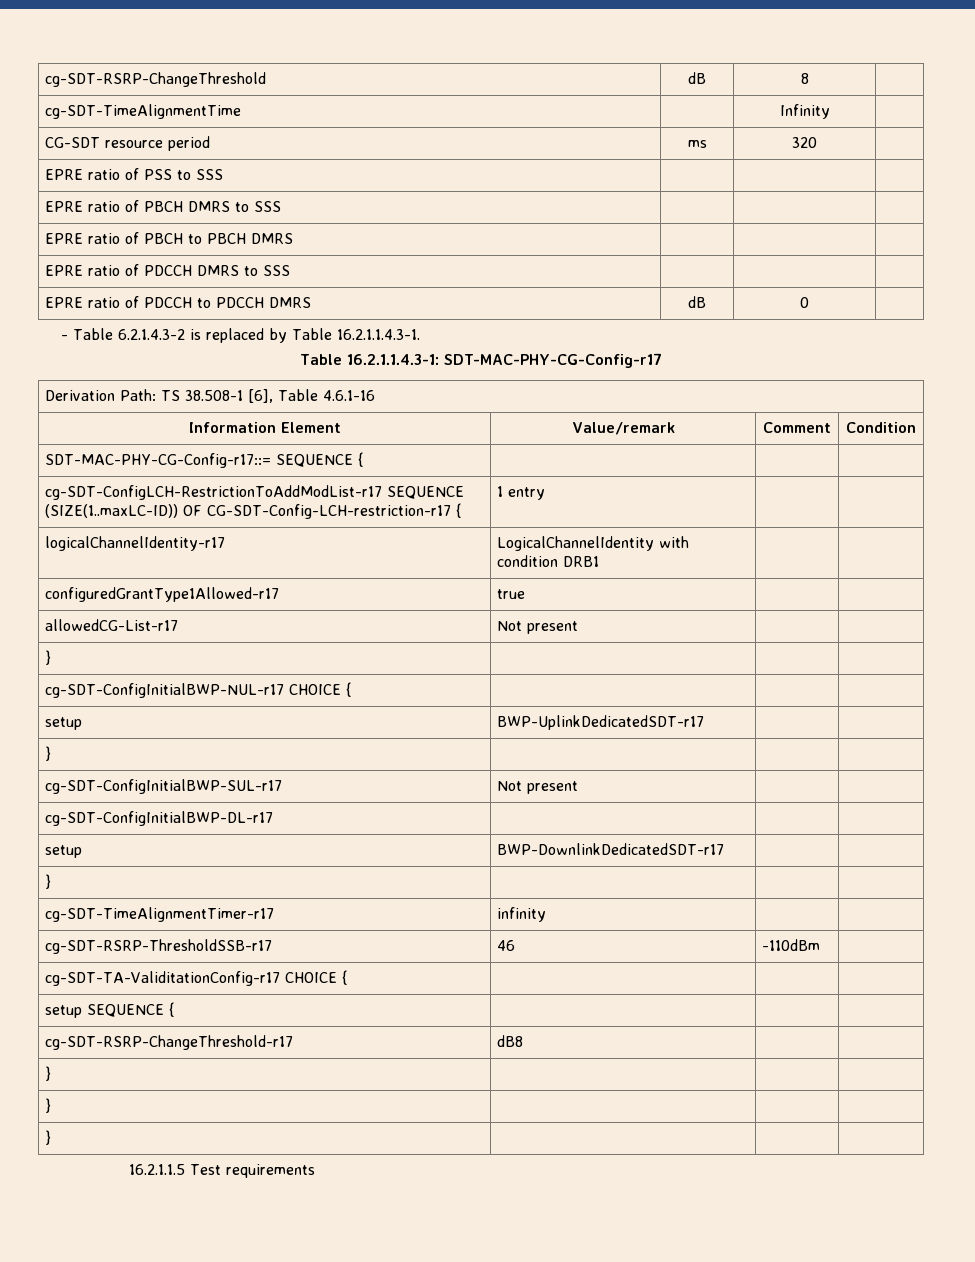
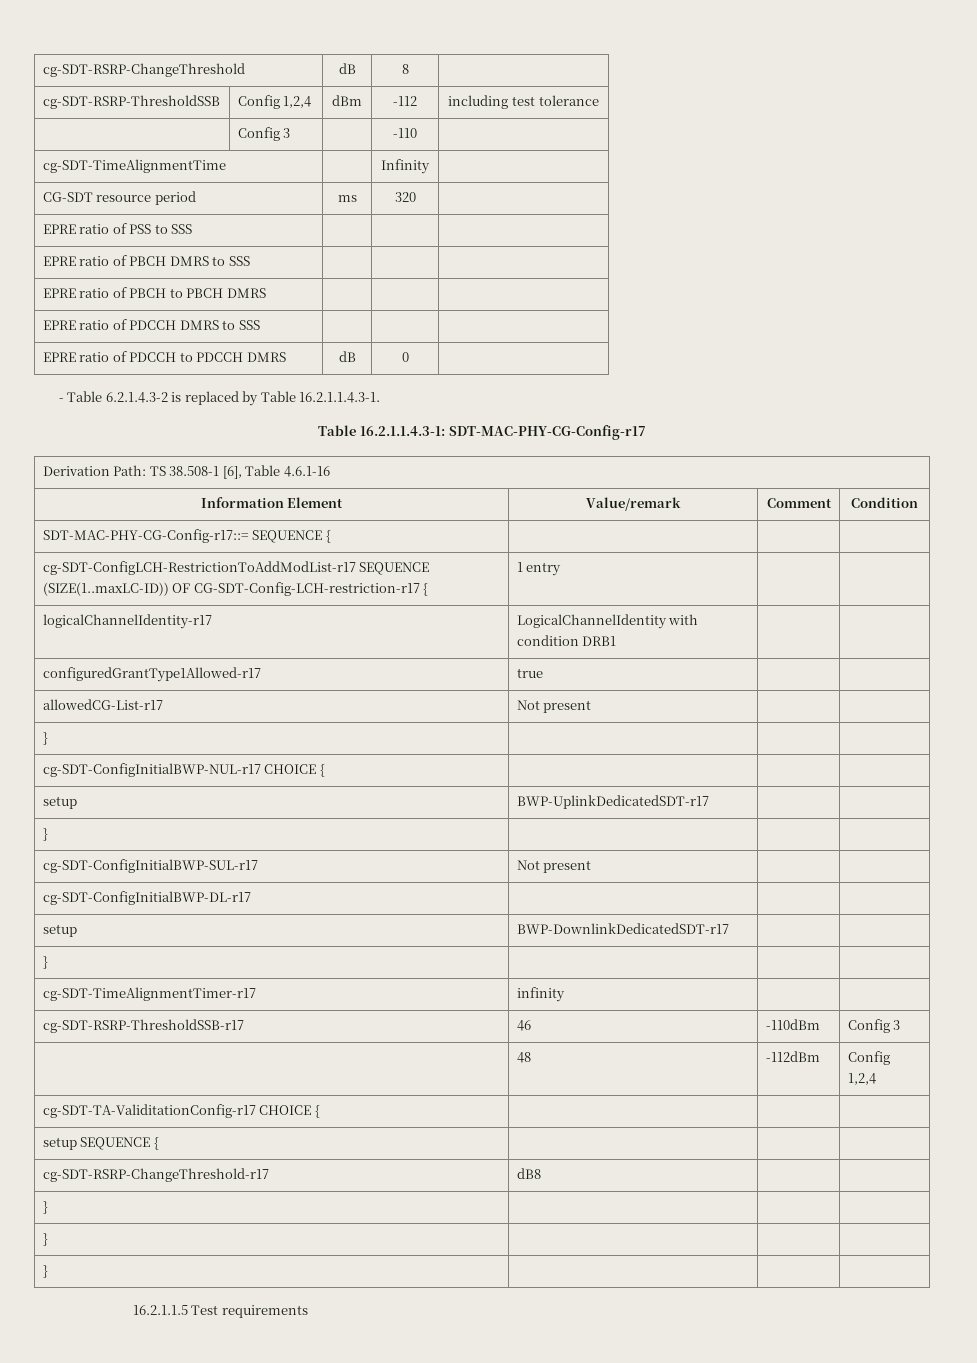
+ cg-SDT-RSRP-ThresholdSSB | Config 1,2,4 | dBm | -112 | including test tolerance
+ | Config 3 | | -110 |
- cg-SDT-RSRP-ThresholdSSB-r17 | 46 | -110dBm |
+ cg-SDT-RSRP-ThresholdSSB-r17 | 46 | -110dBm | Config 3
+ | 48 | -112dBm | Config 1,2,4

